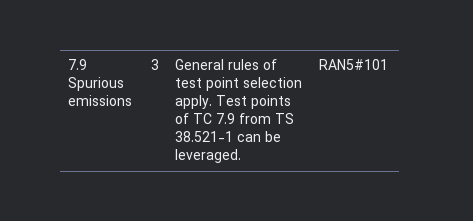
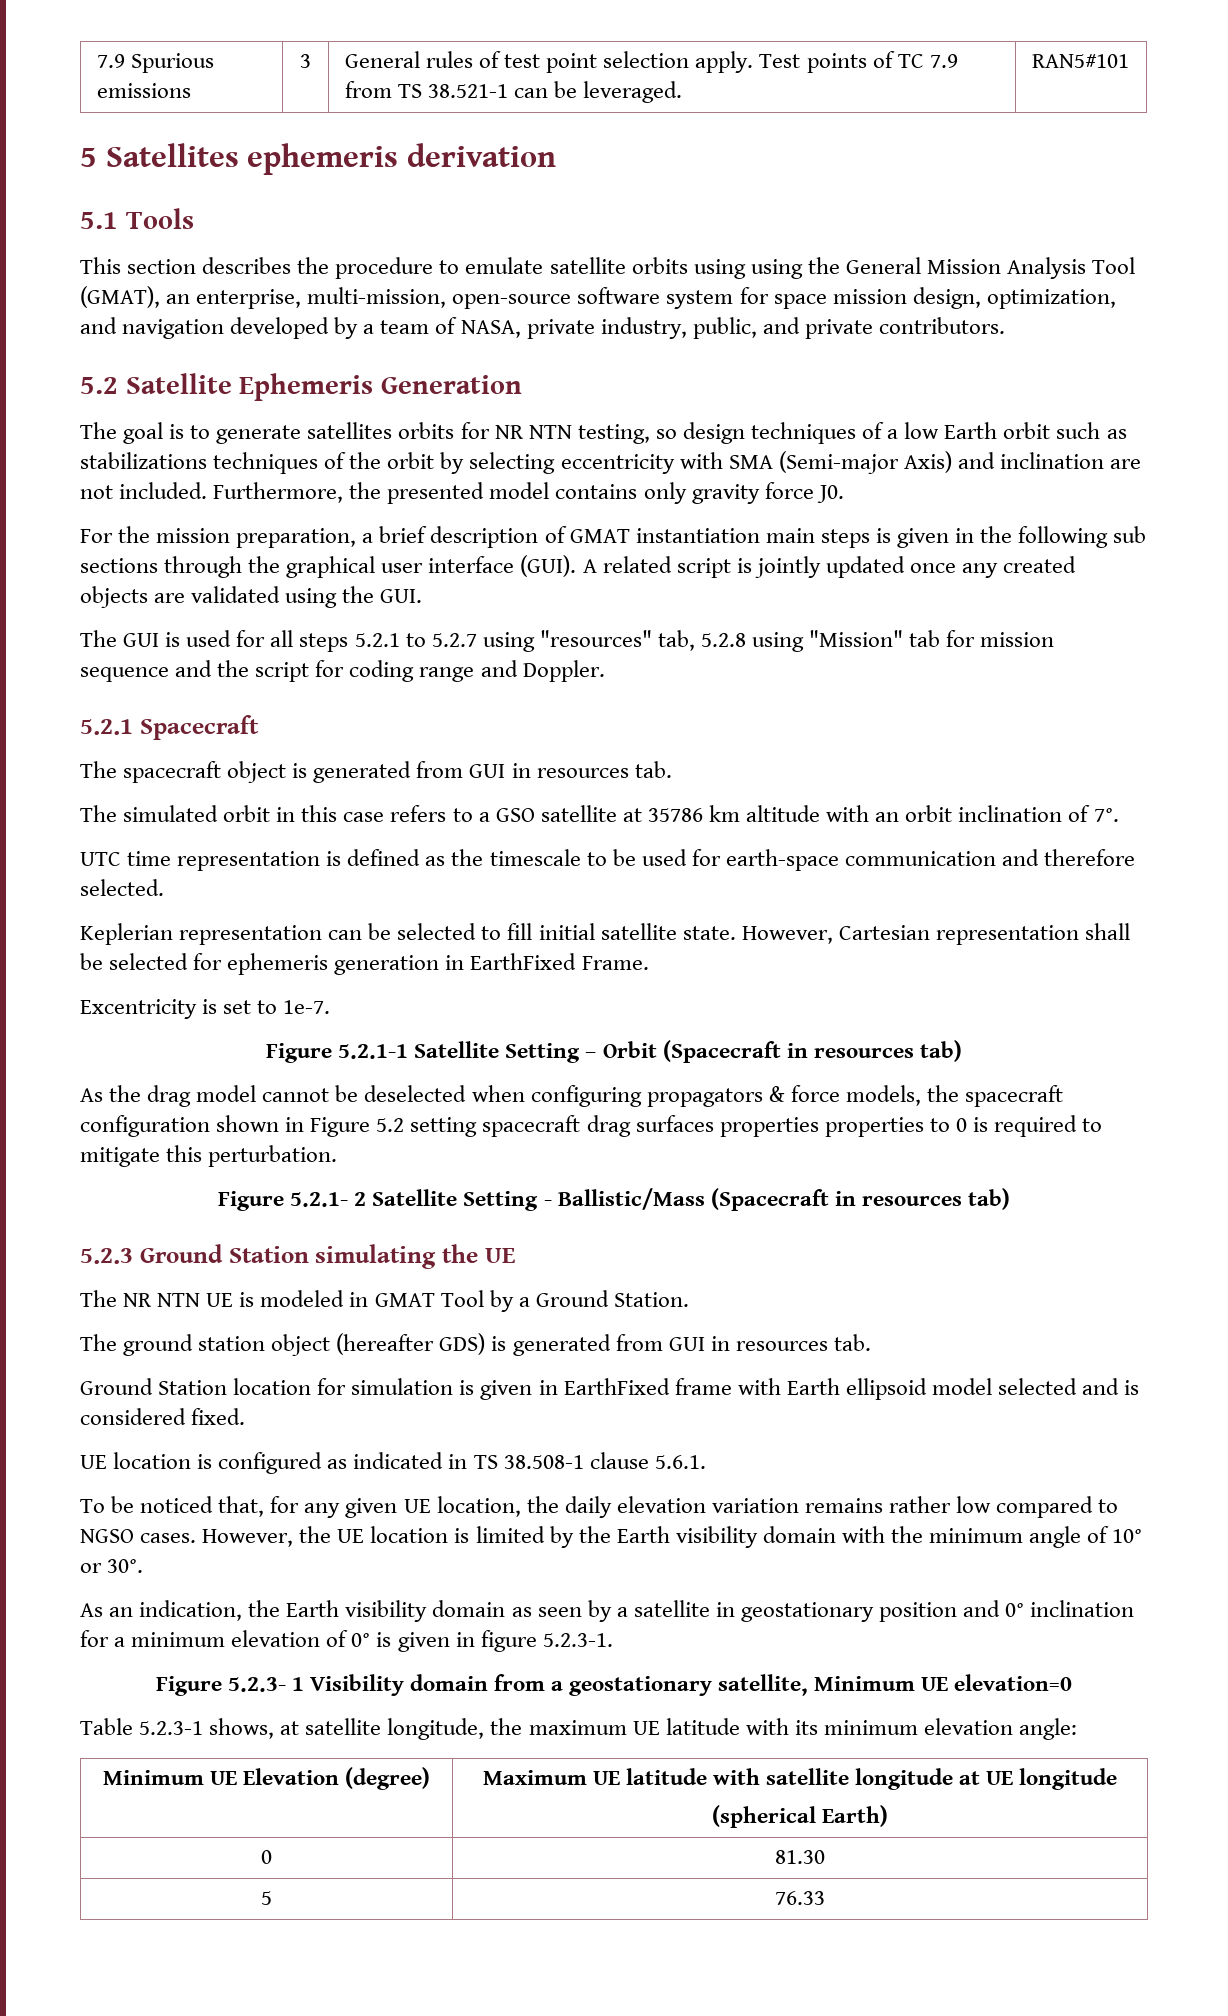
+ 5 Satellites ephemeris derivation
+ 5.1 Tools
+ This section describes the procedure to emulate satellite orbits using using the General Mission Analysis Tool (GMAT), an enterprise, multi-mission, open-source software system for space mission design, optimization, and navigation developed by a team of NASA, private industry, public, and private contributors.
+ 5.2 Satellite Ephemeris Generation
+ The goal is to generate satellites orbits for NR NTN testing, so design techniques of a low Earth orbit such as stabilizations techniques of the orbit by selecting eccentricity with SMA (Semi-major Axis) and inclination are not included. Furthermore, the presented model contains only gravity force J0.
+ For the mission preparation, a brief description of GMAT instantiation main steps is given in the following sub sections through the graphical user interface (GUI). A related script is jointly updated once any created objects are validated using the GUI.
+ The GUI is used for all steps 5.2.1 to 5.2.7 using "resources" tab, 5.2.8 using "Mission" tab for mission sequence and the script for coding range and Doppler.
+ 5.2.1 Spacecraft
+ The spacecraft object is generated from GUI in resources tab.
+ The simulated orbit in this case refers to a GSO satellite at 35786 km altitude with an orbit inclination of 7°.
+ UTC time representation is defined as the timescale to be used for earth-space communication and therefore selected.
+ Keplerian representation can be selected to fill initial satellite state. However, Cartesian representation shall be selected for ephemeris generation in EarthFixed Frame.
+ Excentricity is set to 1e-7.
+ Figure 5.2.1-1 Satellite Setting – Orbit (Spacecraft in resources tab)
+ As the drag model cannot be deselected when configuring propagators & force models, the spacecraft configuration shown in Figure 5.2 setting spacecraft drag surfaces properties properties to 0 is required to mitigate this perturbation.
+ Figure 5.2.1- 2 Satellite Setting - Ballistic/Mass (Spacecraft in resources tab)
+ 5.2.3 Ground Station simulating the UE
+ The NR NTN UE is modeled in GMAT Tool by a Ground Station.
+ The ground station object (hereafter GDS) is generated from GUI in resources tab.
+ Ground Station location for simulation is given in EarthFixed frame with Earth ellipsoid model selected and is considered fixed.
+ UE location is configured as indicated in TS 38.508-1 clause 5.6.1.
+ To be noticed that, for any given UE location, the daily elevation variation remains rather low compared to NGSO cases. However, the UE location is limited by the Earth visibility domain with the minimum angle of 10° or 30°.
+ As an indication, the Earth visibility domain as seen by a satellite in geostationary position and 0° inclination for a minimum elevation of 0° is given in figure 5.2.3-1.
+ Figure 5.2.3- 1 Visibility domain from a geostationary satellite, Minimum UE elevation=0
+ Table 5.2.3-1 shows, at satellite longitude, the maximum UE latitude with its minimum elevation angle:
+ Minimum UE Elevation (degree) | Maximum UE latitude with satellite longitude at UE longitude
+ (spherical Earth)
+ 0 | 81.30
+ 5 | 76.33

